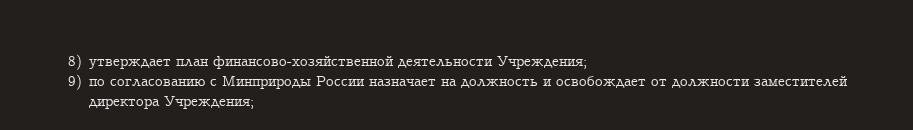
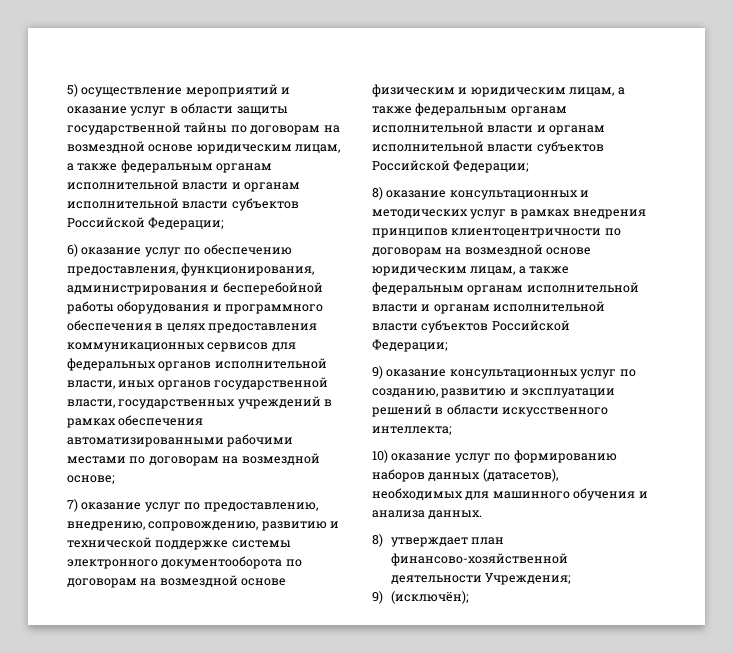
+ 5) осуществление мероприятий и оказание услуг в области защиты государственной тайны по договорам на возмездной основе юридическим лицам, а также федеральным органам исполнительной власти и органам исполнительной власти субъектов Российской Федерации;
+ 6) оказание услуг по обеспечению предоставления, функционирования, администрирования и бесперебойной работы оборудования и программного обеспечения в целях предоставления коммуникационных сервисов для федеральных органов исполнительной власти, иных органов государственной власти, государственных учреждений в рамках обеспечения автоматизированными рабочими местами по договорам на возмездной основе;
+ 7) оказание услуг по предоставлению, внедрению, сопровождению, развитию и технической поддержке системы электронного документооборота по договорам на возмездной основе физическим и юридическим лицам, а также федеральным органам исполнительной власти и органам исполнительной власти субъектов Российской Федерации;
+ 8) оказание консультационных и методических услуг в рамках внедрения принципов клиентоцентричности по договорам на возмездной основе юридическим лицам, а также федеральным органам исполнительной власти и органам исполнительной власти субъектов Российской Федерации;
+ 9) оказание консультационных услуг по созданию, развитию и эксплуатации решений в области искусственного интеллекта;
+ 10) оказание услуг по формированию наборов данных (датасетов), необходимых для машинного обучения и анализа данных.
- 9) по согласованию с Минприроды России назначает на должность и освобождает от должности заместителей директора Учреждения;
+ 9) (исключён);

